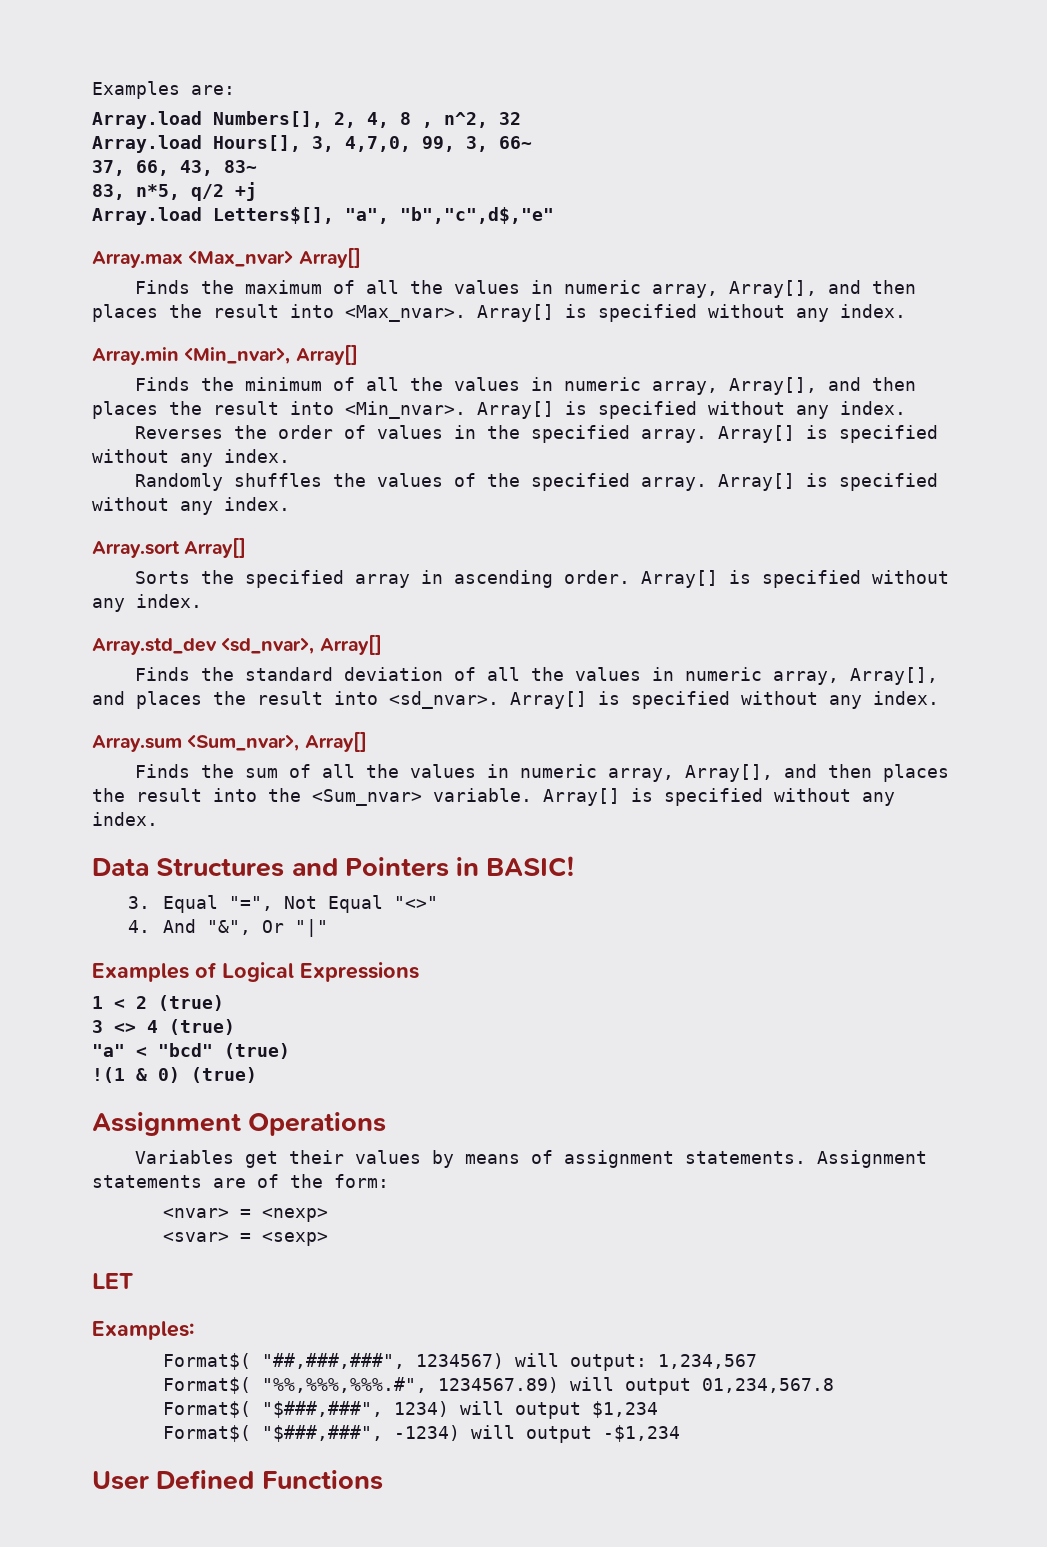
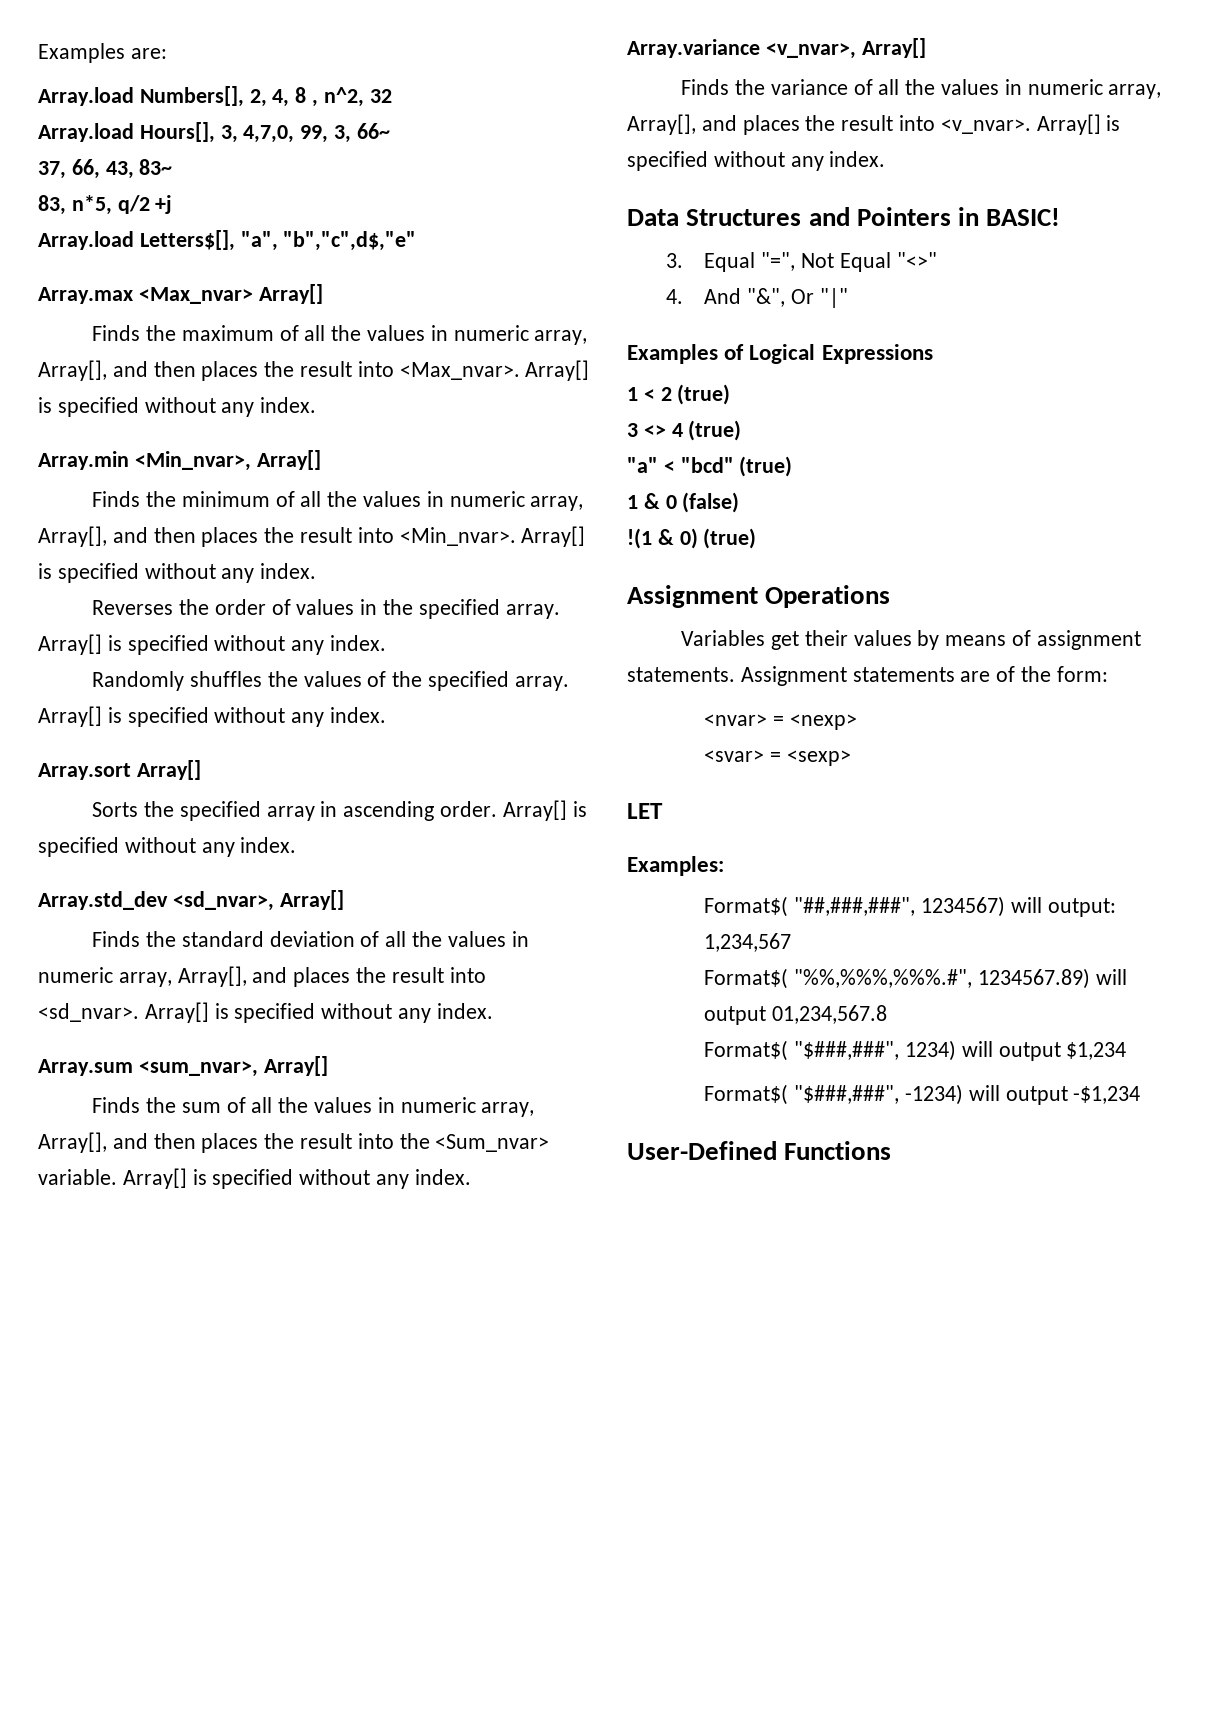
- Array.sum <Sum_nvar>, Array[]
+ Array.sum <sum_nvar>, Array[]
+ Array.variance <v_nvar>, Array[]
+ Finds the variance of all the values in numeric array, Array[], and places the result into <v_nvar>. Array[] is specified without any index.
+ 1 & 0 (false)
- User Defined Functions
+ User-Defined Functions

